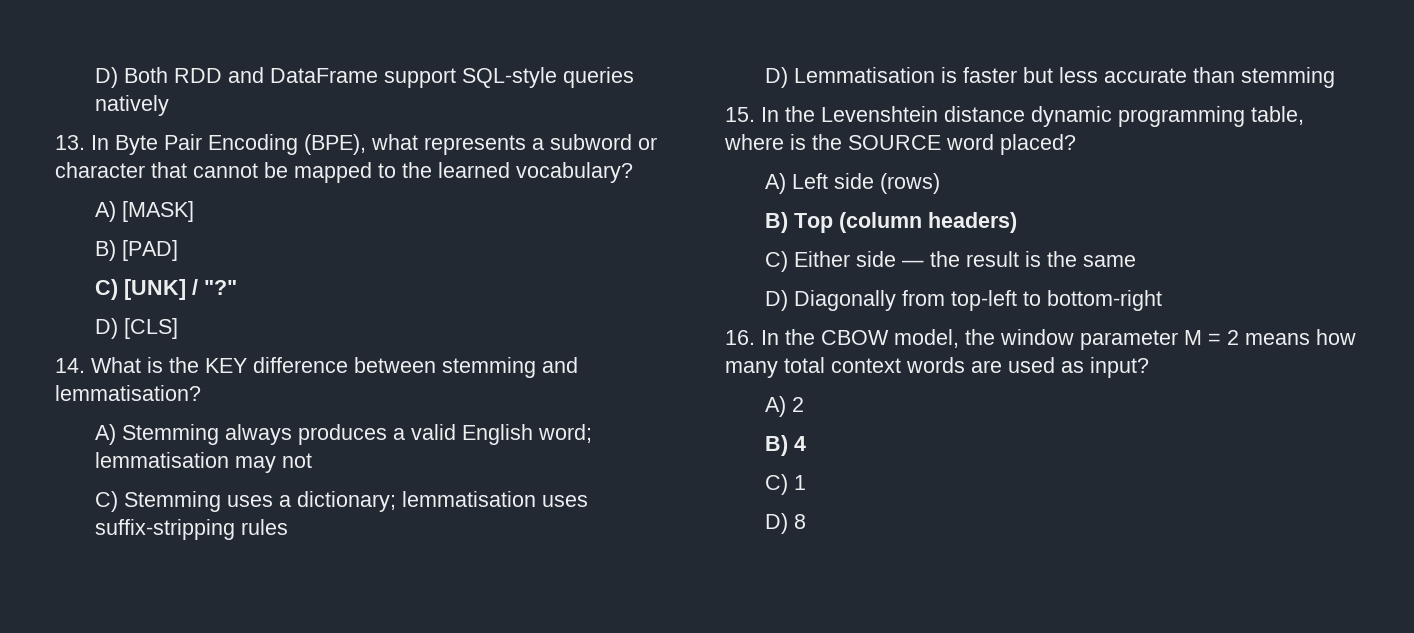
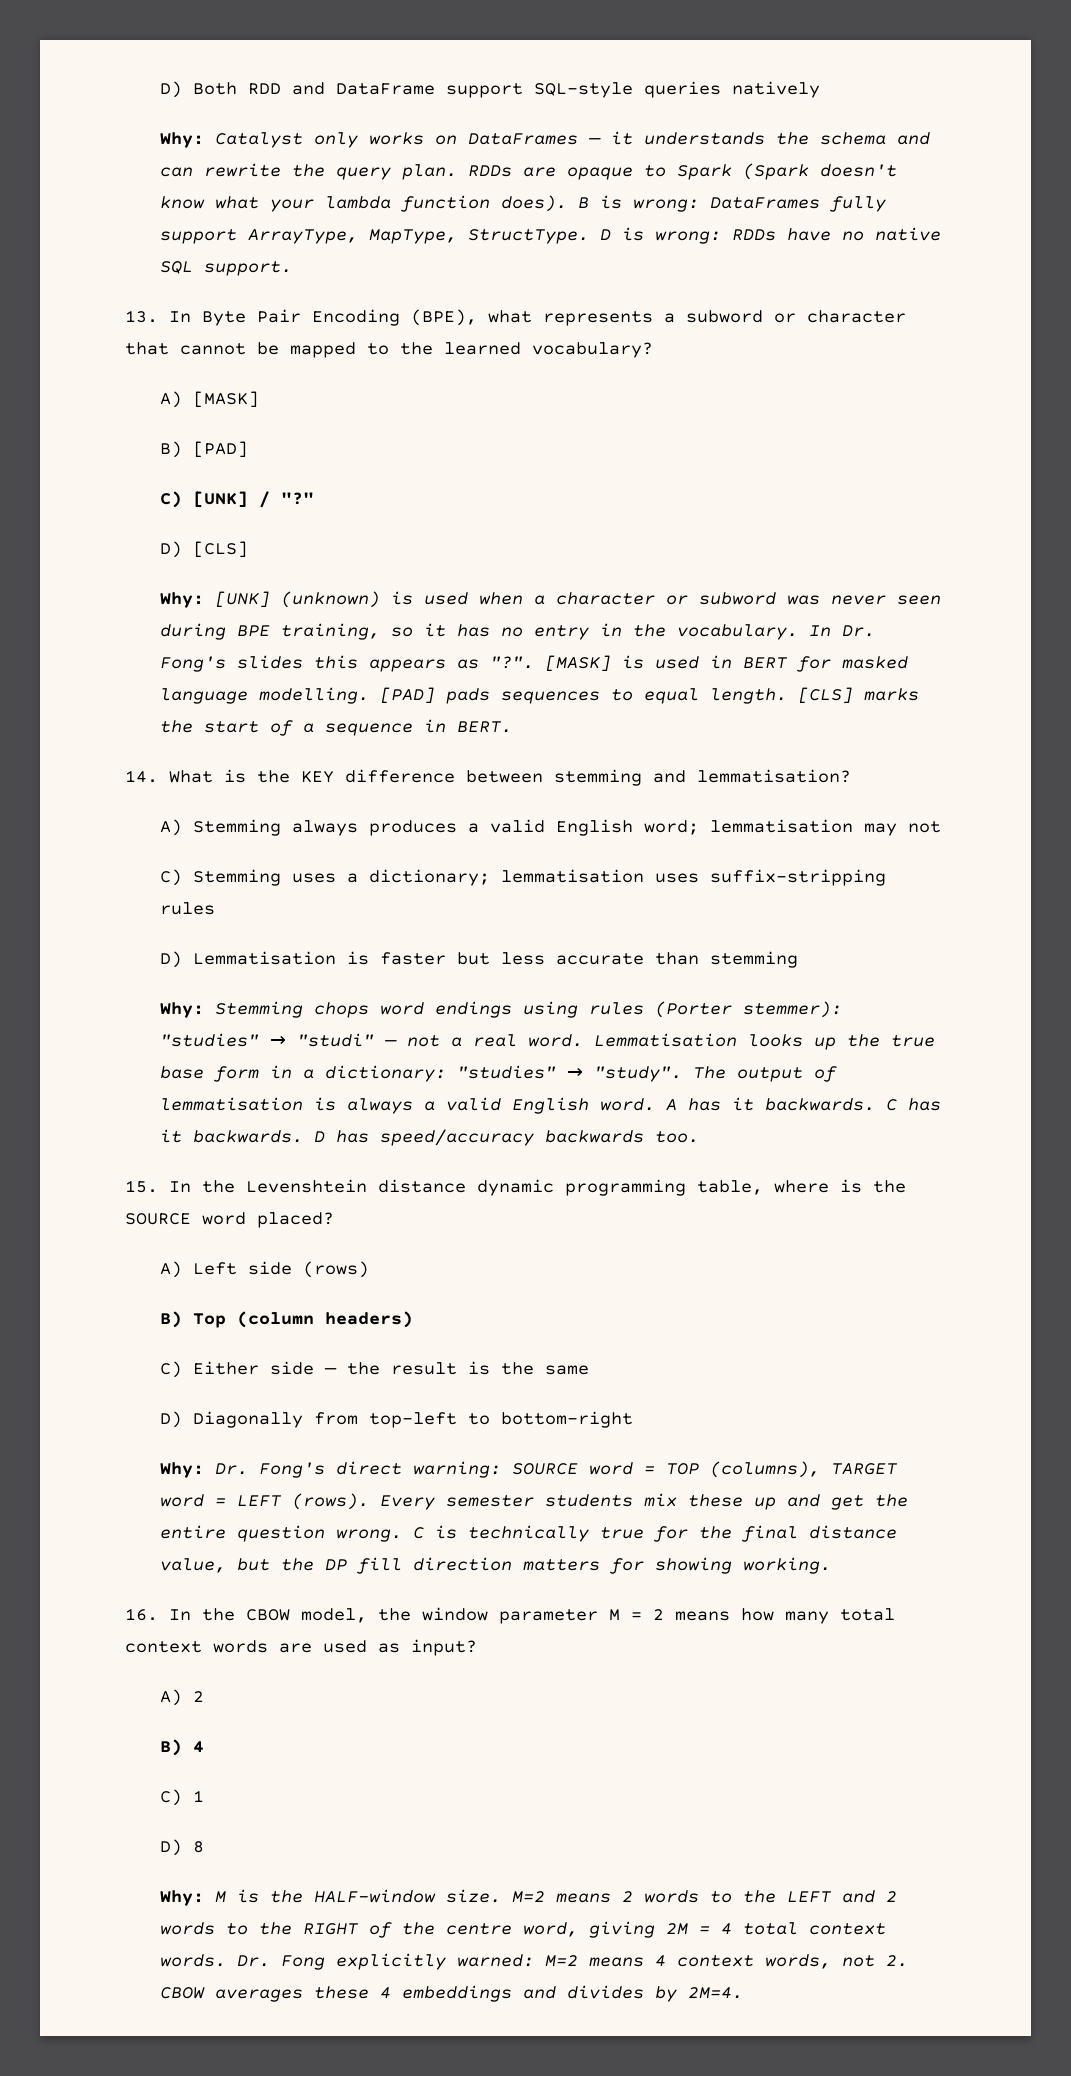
+ Why: Catalyst only works on DataFrames — it understands the schema and can rewrite the query plan. RDDs are opaque to Spark (Spark doesn't know what your lambda function does). B is wrong: DataFrames fully support ArrayType, MapType, StructType. D is wrong: RDDs have no native SQL support.
+ Why: [UNK] (unknown) is used when a character or subword was never seen during BPE training, so it has no entry in the vocabulary. In Dr. Fong's slides this appears as "?". [MASK] is used in BERT for masked language modelling. [PAD] pads sequences to equal length. [CLS] marks the start of a sequence in BERT.
+ Why: Stemming chops word endings using rules (Porter stemmer): "studies" → "studi" — not a real word. Lemmatisation looks up the true base form in a dictionary: "studies" → "study". The output of lemmatisation is always a valid English word. A has it backwards. C has it backwards. D has speed/accuracy backwards too.
+ Why: Dr. Fong's direct warning: SOURCE word = TOP (columns), TARGET word = LEFT (rows). Every semester students mix these up and get the entire question wrong. C is technically true for the final distance value, but the DP fill direction matters for showing working.
+ Why: M is the HALF-window size. M=2 means 2 words to the LEFT and 2 words to the RIGHT of the centre word, giving 2M = 4 total context words. Dr. Fong explicitly warned: M=2 means 4 context words, not 2. CBOW averages these 4 embeddings and divides by 2M=4.

